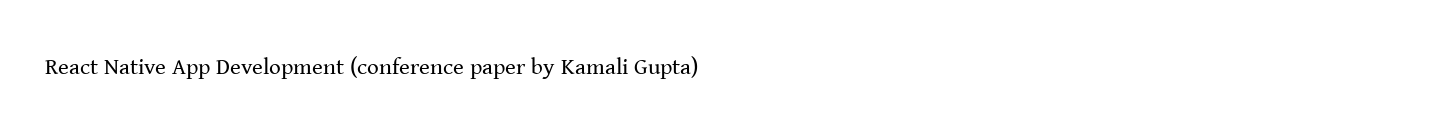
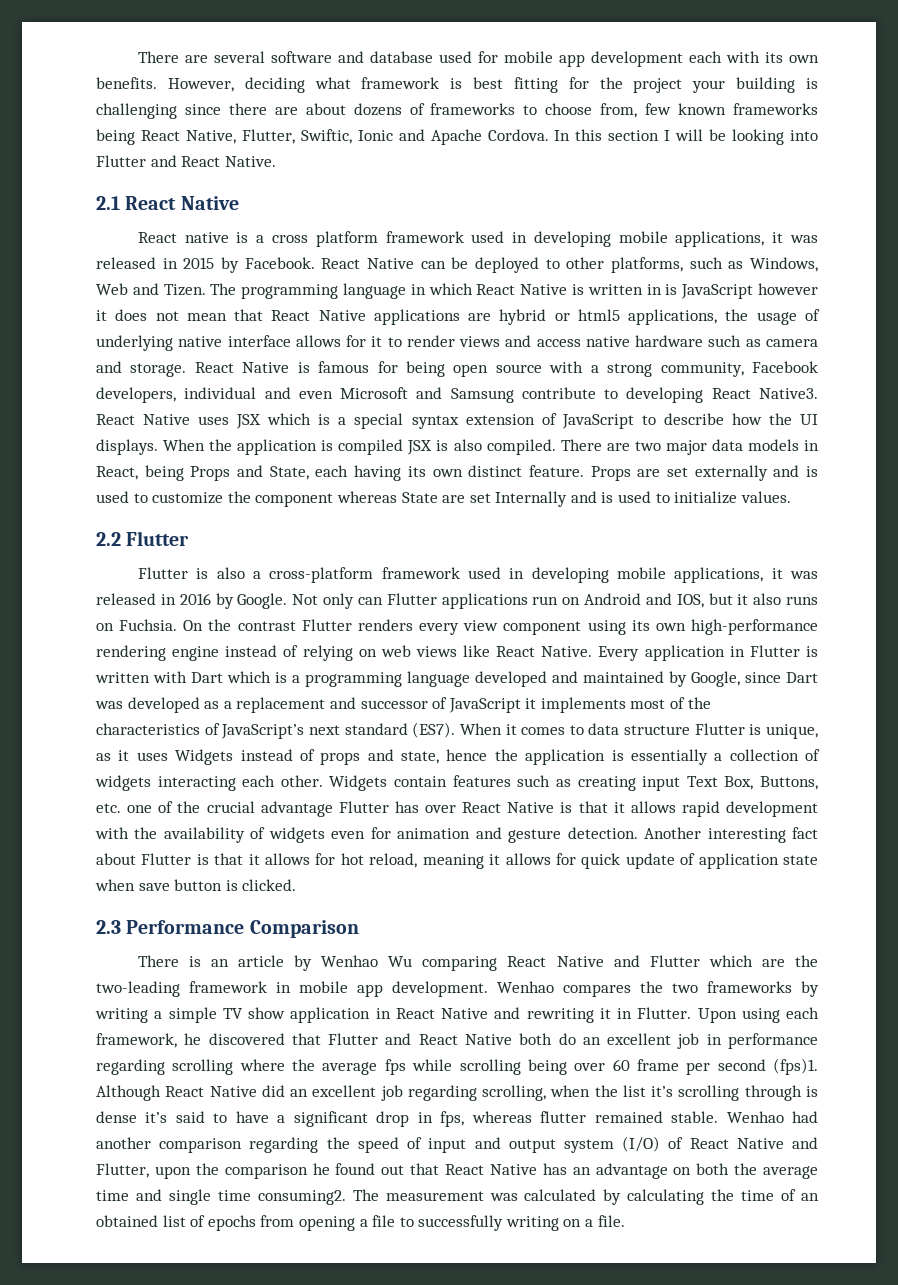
- React Native App Development (conference paper by Kamali Gupta)
+ There are several software and database used for mobile app development each with its own benefits. However, deciding what framework is best fitting for the project your building is challenging since there are about dozens of frameworks to choose from, few known frameworks being React Native, Flutter, Swiftic, Ionic and Apache Cordova. In this section I will be looking into Flutter and React Native.
+ 2.1 React Native
+ React native is a cross platform framework used in developing mobile applications, it was released in 2015 by Facebook. React Native can be deployed to other platforms, such as Windows, Web and Tizen. The programming language in which React Native is written in is JavaScript however it does not mean that React Native applications are hybrid or html5 applications, the usage of underlying native interface allows for it to render views and access native hardware such as camera and storage. React Native is famous for being open source with a strong community, Facebook developers, individual and even Microsoft and Samsung contribute to developing React Native3. React Native uses JSX which is a special syntax extension of JavaScript to describe how the UI displays. When the application is compiled JSX is also compiled. There are two major data models in React, being Props and State, each having its own distinct feature. Props are set externally and is used to customize the component whereas State are set Internally and is used to initialize values.
+ 2.2 Flutter
+ Flutter is also a cross-platform framework used in developing mobile applications, it was released in 2016 by Google. Not only can Flutter applications run on Android and IOS, but it also runs on Fuchsia. On the contrast Flutter renders every view component using its own high-performance rendering engine instead of relying on web views like React Native. Every application in Flutter is written with Dart which is a programming language developed and maintained by Google, since Dart was developed as a replacement and successor of JavaScript it implements most of the characteristics of JavaScript’s next standard (ES7). When it comes to data structure Flutter is unique, as it uses Widgets instead of props and state, hence the application is essentially a collection of widgets interacting each other. Widgets contain features such as creating input Text Box, Buttons, etc. one of the crucial advantage Flutter has over React Native is that it allows rapid development with the availability of widgets even for animation and gesture detection. Another interesting fact about Flutter is that it allows for hot reload, meaning it allows for quick update of application state when save button is clicked.
+ 2.3 Performance Comparison
+ There is an article by Wenhao Wu comparing React Native and Flutter which are the two-leading framework in mobile app development. Wenhao compares the two frameworks by writing a simple TV show application in React Native and rewriting it in Flutter. Upon using each framework, he discovered that Flutter and React Native both do an excellent job in performance regarding scrolling where the average fps while scrolling being over 60 frame per second (fps)1. Although React Native did an excellent job regarding scrolling, when the list it’s scrolling through is dense it’s said to have a significant drop in fps, whereas flutter remained stable. Wenhao had another comparison regarding the speed of input and output system (I/O) of React Native and Flutter, upon the comparison he found out that React Native has an advantage on both the average time and single time consuming2. The measurement was calculated by calculating the time of an obtained list of epochs from opening a file to successfully writing on a file.

